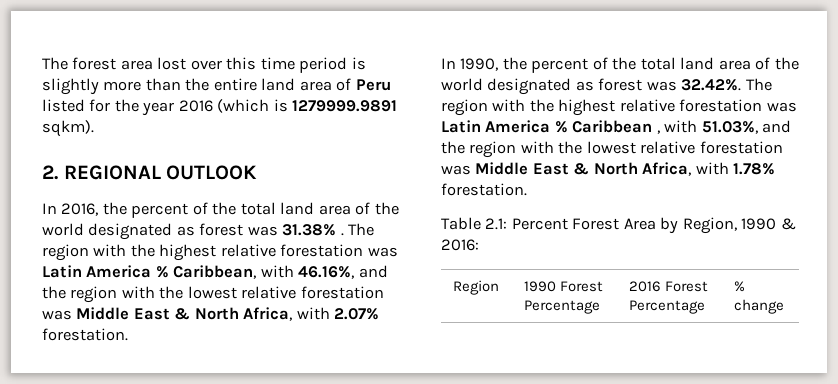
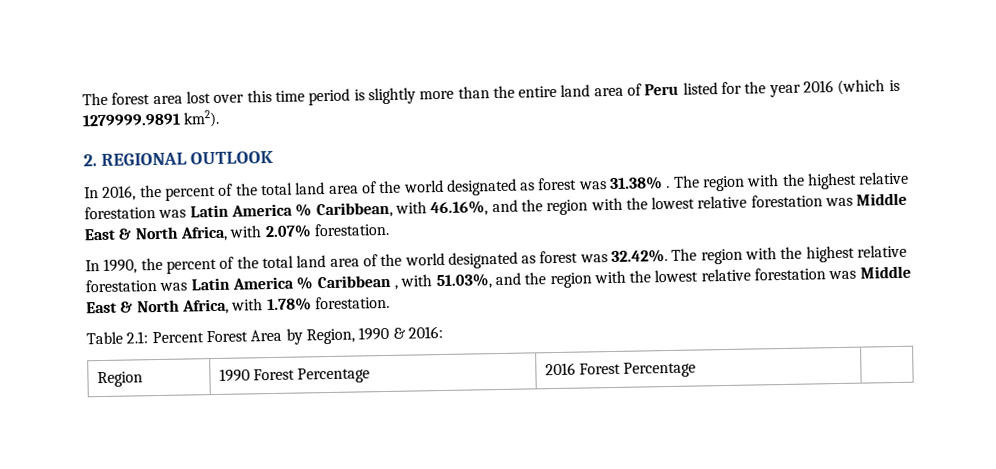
- The forest area lost over this time period is slightly more than the entire land area of Peru listed for the year 2016 (which is 1279999.9891 sqkm).
+ The forest area lost over this time period is slightly more than the entire land area of Peru listed for the year 2016 (which is 1279999.9891 km2).
- Region | 1990 Forest Percentage | 2016 Forest Percentage | % change
+ Region | 1990 Forest Percentage | 2016 Forest Percentage |

